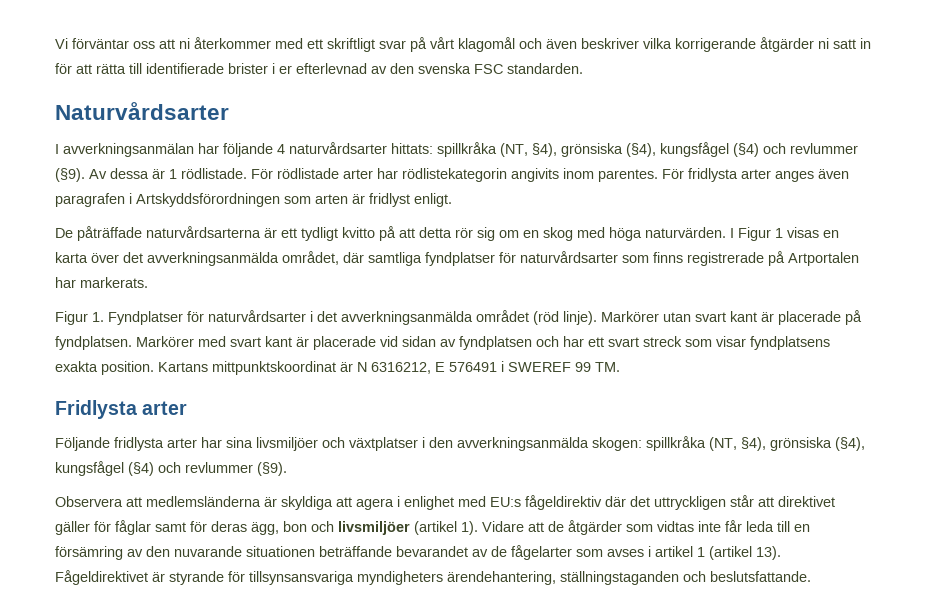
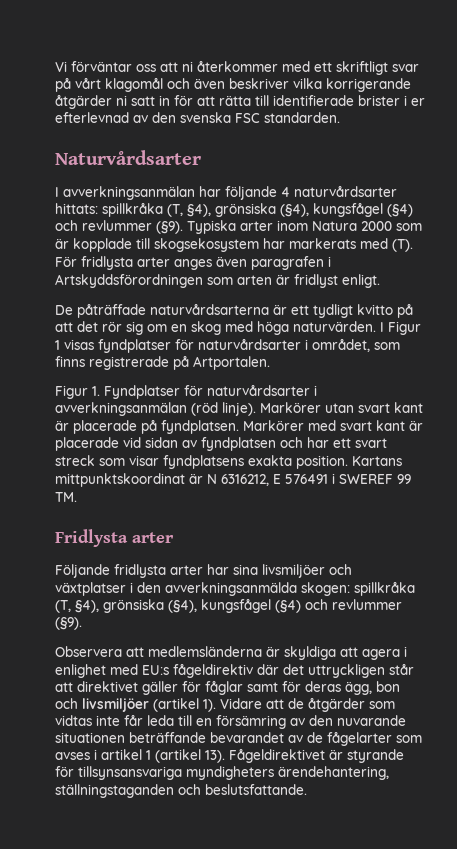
- I avverkningsanmälan har följande 4 naturvårdsarter hittats: spillkråka (NT, §4), grönsiska (§4), kungsfågel (§4) och revlummer (§9). Av dessa är 1 rödlistade. För rödlistade arter har rödlistekategorin angivits inom parentes. För fridlysta arter anges även paragrafen i Artskyddsförordningen som arten är fridlyst enligt.
+ I avverkningsanmälan har följande 4 naturvårdsarter hittats: spillkråka (T, §4), grönsiska (§4), kungsfågel (§4) och revlummer (§9). Typiska arter inom Natura 2000 som är kopplade till skogsekosystem har markerats med (T). För fridlysta arter anges även paragrafen i Artskyddsförordningen som arten är fridlyst enligt.
- De påträffade naturvårdsarterna är ett tydligt kvitto på att detta rör sig om en skog med höga naturvärden.
+ De påträffade naturvårdsarterna är ett tydligt kvitto på att det rör sig om en skog med höga naturvärden.
- I Figur 1 visas en karta över det avverkningsanmälda området, där samtliga fyndplatser för naturvårdsarter som finns registrerade på Artportalen har markerats.
+ I Figur 1 visas fyndplatser för naturvårdsarter i området, som finns registrerade på Artportalen.
- Figur 1. Fyndplatser för naturvårdsarter i det avverkningsanmälda området (röd linje).
+ Figur 1. Fyndplatser för naturvårdsarter i avverkningsanmälan (röd linje).
- Följande fridlysta arter har sina livsmiljöer och växtplatser i den avverkningsanmälda skogen: spillkråka (NT, §4), grönsiska (§4), kungsfågel (§4) och revlummer (§9).
+ Följande fridlysta arter har sina livsmiljöer och växtplatser i den avverkningsanmälda skogen: spillkråka (T, §4), grönsiska (§4), kungsfågel (§4) och revlummer (§9).

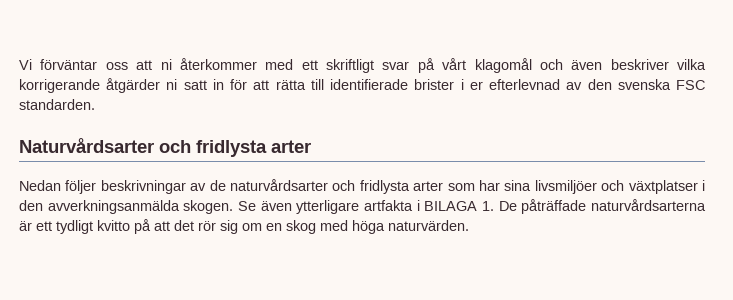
- Naturvårdsarter
- I avverkningsanmälan har följande 4 naturvårdsarter hittats: spillkråka (T, §4), grönsiska (§4), kungsfågel (§4) och revlummer (§9). Typiska arter inom Natura 2000 som är kopplade till skogsekosystem har markerats med (T). För fridlysta arter anges även paragrafen i Artskyddsförordningen som arten är fridlyst enligt.
- De påträffade naturvårdsarterna är ett tydligt kvitto på att det rör sig om en skog med höga naturvärden. I Figur 1 visas fyndplatser för naturvårdsarter i området, som finns registrerade på Artportalen.
- Figur 1. Fyndplatser för naturvårdsarter i avverkningsanmälan (röd linje). Markörer utan svart kant är placerade på fyndplatsen. Markörer med svart kant är placerade vid sidan av fyndplatsen och har ett svart streck som visar fyndplatsens exakta position. Kartans mittpunktskoordinat är N 6316212, E 576491 i SWEREF 99 TM.
- Fridlysta arter
- Följande fridlysta arter har sina livsmiljöer och växtplatser i den avverkningsanmälda skogen: spillkråka (T, §4), grönsiska (§4), kungsfågel (§4) och revlummer (§9).
- Observera att medlemsländerna är skyldiga att agera i enlighet med EU:s fågeldirektiv där det uttryckligen står att direktivet gäller för fåglar samt för deras ägg, bon och livsmiljöer (artikel 1). Vidare att de åtgärder som vidtas inte får leda till en försämring av den nuvarande situationen beträffande bevarandet av de fågelarter som avses i artikel 1 (artikel 13). Fågeldirektivet är styrande för tillsynsansvariga myndigheters ärendehantering, ställningstaganden och beslutsfattande.
+ Naturvårdsarter och fridlysta arter
+ Nedan följer beskrivningar av de naturvårdsarter och fridlysta arter som har sina livsmiljöer och växtplatser i den avverkningsanmälda skogen. Se även ytterligare artfakta i BILAGA 1. De påträffade naturvårdsarterna är ett tydligt kvitto på att det rör sig om en skog med höga naturvärden.

